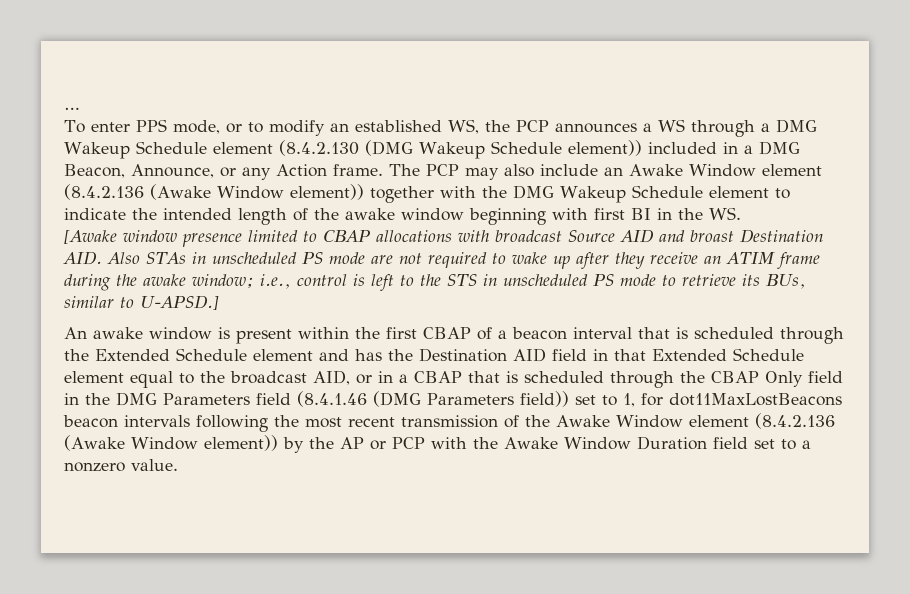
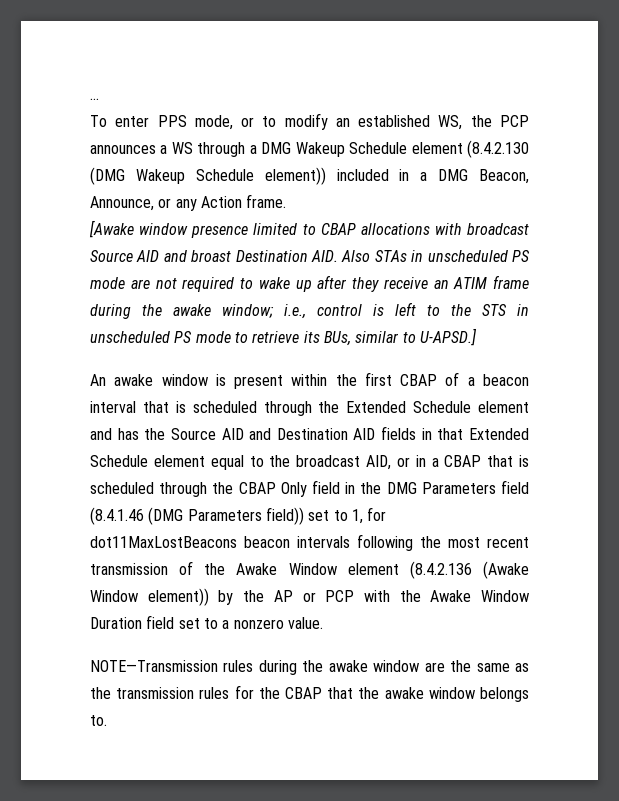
- The PCP may also include an Awake Window element (8.4.2.136 (Awake Window element)) together with the DMG Wakeup Schedule element to indicate the intended length of the awake window beginning with first BI in the WS.
- An awake window is present within the first CBAP of a beacon interval that is scheduled through the Extended Schedule element and has the Destination AID field in that Extended Schedule element equal to the broadcast AID, or in a CBAP that is scheduled through the CBAP Only field in the DMG Parameters field (8.4.1.46 (DMG Parameters field)) set to 1, for dot11MaxLostBeacons beacon intervals following the most recent transmission of the Awake Window element (8.4.2.136 (Awake Window element)) by the AP or PCP with the Awake Window Duration field set to a nonzero value.
+ An awake window is present within the first CBAP of a beacon interval that is scheduled through the Extended Schedule element and has the Source AID and Destination AID fields in that Extended Schedule element equal to the broadcast AID, or in a CBAP that is scheduled through the CBAP Only field in the DMG Parameters field (8.4.1.46 (DMG Parameters field)) set to 1, for dot11MaxLostBeacons beacon intervals following the most recent transmission of the Awake Window element (8.4.2.136 (Awake Window element)) by the AP or PCP with the Awake Window Duration field set to a nonzero value.
+ NOTE—Transmission rules during the awake window are the same as the transmission rules for the CBAP that the awake window belongs to.

